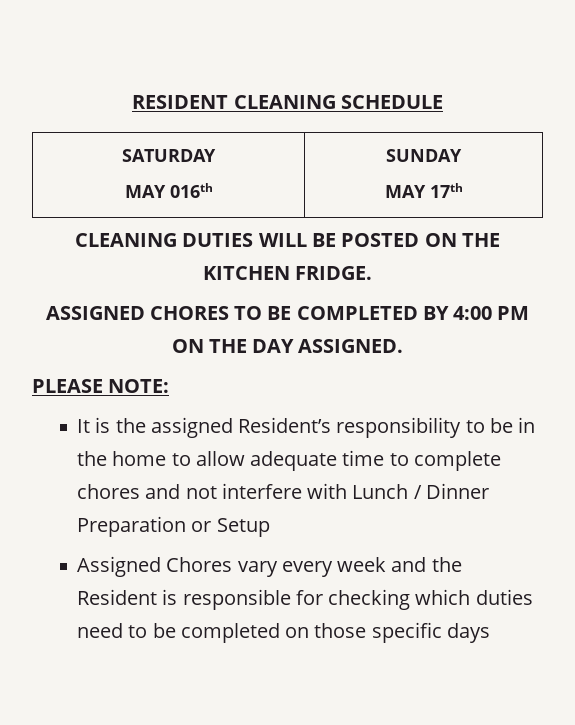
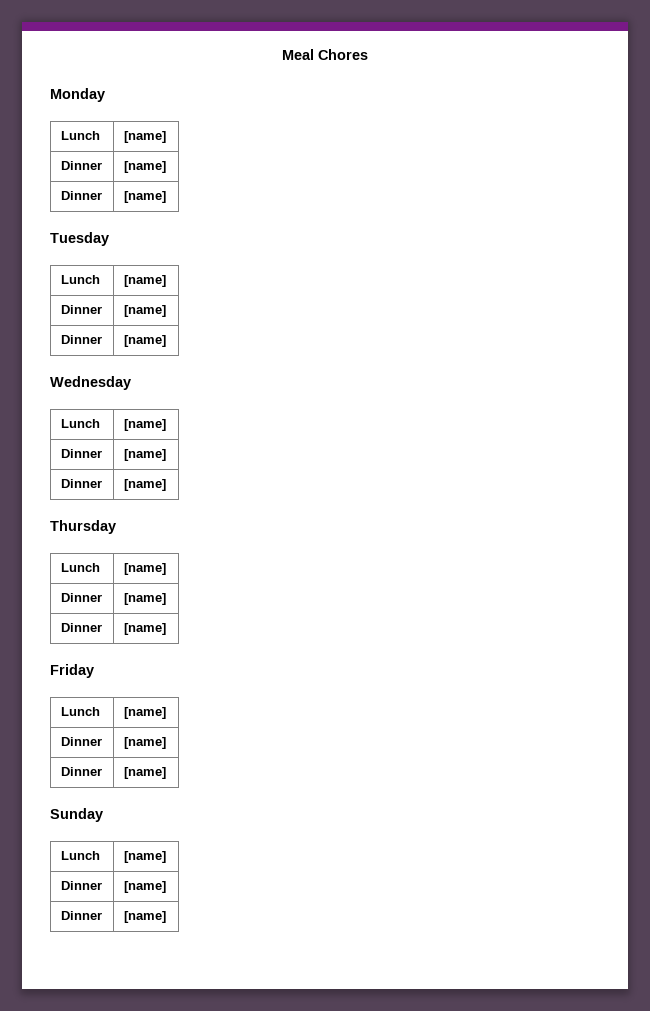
- RESIDENT CLEANING SCHEDULE
- SATURDAY
- MAY 016th | SUNDAY
- MAY 17th
- CLEANING DUTIES WILL BE POSTED ON THE KITCHEN FRIDGE.
- ASSIGNED CHORES TO BE COMPLETED BY 4:00 PM ON THE DAY ASSIGNED.
- PLEASE NOTE:
- It is the assigned Resident’s responsibility to be in the home to allow adequate time to complete chores and not interfere with Lunch / Dinner Preparation or Setup
- Assigned Chores vary every week and the Resident is responsible for checking which duties need to be completed on those specific days
+ Meal Chores
+ Monday
+ Lunch | [name]
+ Dinner | [name]
+ Dinner | [name]
+ Tuesday
+ Lunch | [name]
+ Dinner | [name]
+ Dinner | [name]
+ Wednesday
+ Lunch | [name]
+ Dinner | [name]
+ Dinner | [name]
+ Thursday
+ Lunch | [name]
+ Dinner | [name]
+ Dinner | [name]
+ Friday
+ Lunch | [name]
+ Dinner | [name]
+ Dinner | [name]
+ Sunday
+ Lunch | [name]
+ Dinner | [name]
+ Dinner | [name]

